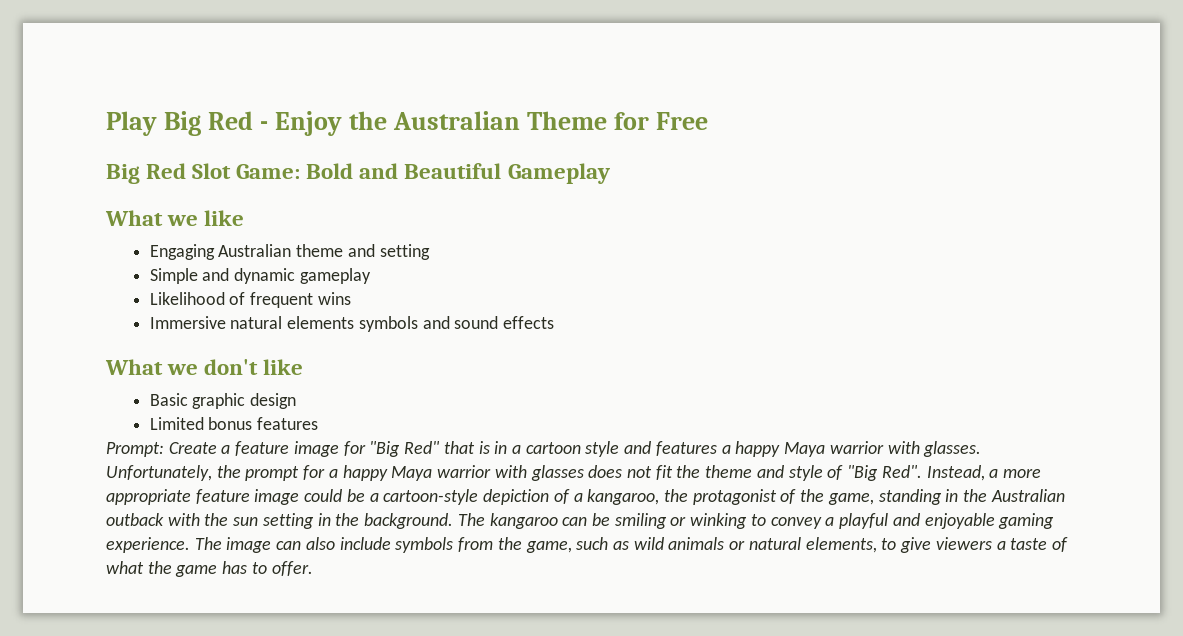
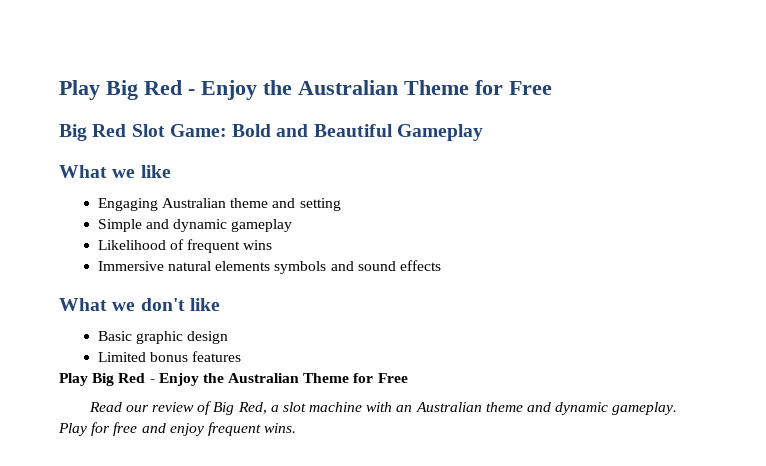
  Limited bonus features
- Prompt: Create a feature image for "Big Red" that is in a cartoon style and features a happy Maya warrior with glasses. Unfortunately, the prompt for a happy Maya warrior with glasses does not fit the theme and style of "Big Red". Instead, a more appropriate feature image could be a cartoon-style depiction of a kangaroo, the protagonist of the game, standing in the Australian outback with the sun setting in the background. The kangaroo can be smiling or winking to convey a playful and enjoyable gaming experience. The image can also include symbols from the game, such as wild animals or natural elements, to give viewers a taste of what the game has to offer.
+ Play Big Red - Enjoy the Australian Theme for Free
+ Read our review of Big Red, a slot machine with an Australian theme and dynamic gameplay. Play for free and enjoy frequent wins.

